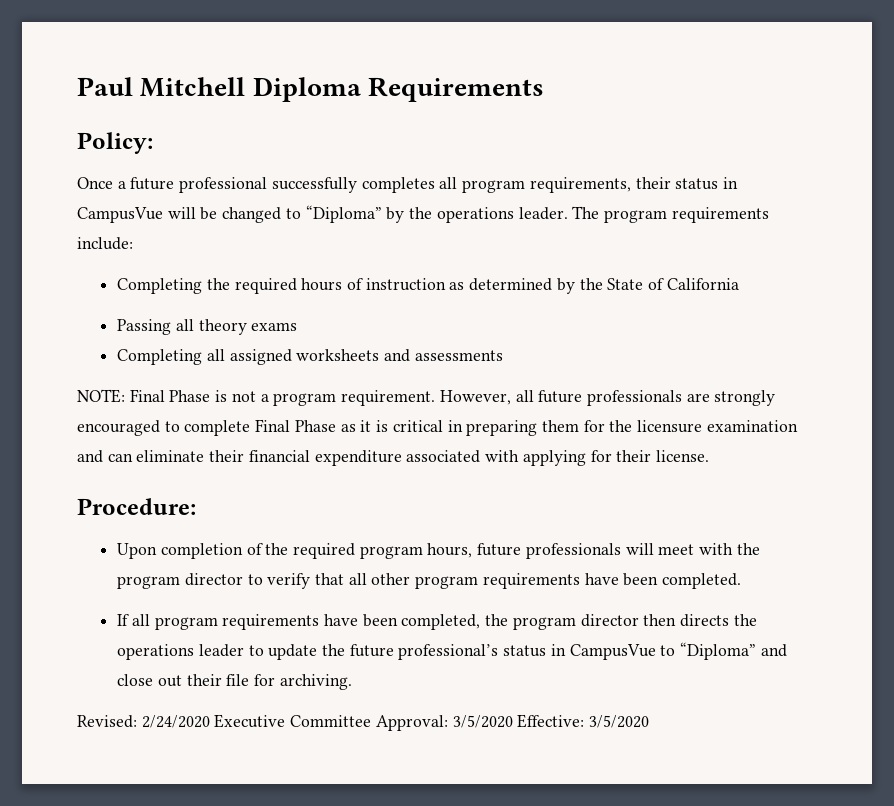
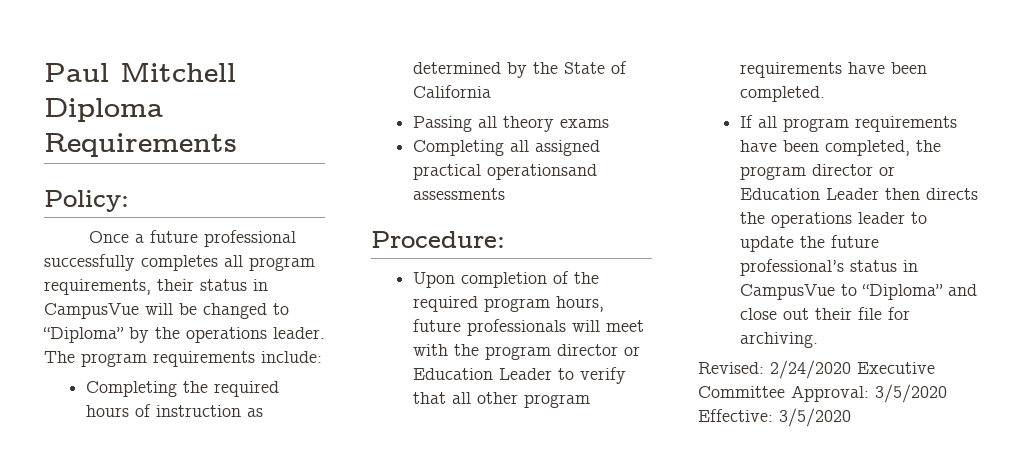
- Completing all assigned worksheets and assessments
+ Completing all assigned practical operationsand assessments
- NOTE: Final Phase is not a program requirement. However, all future professionals are strongly encouraged to complete Final Phase as it is critical in preparing them for the licensure examination and can eliminate their financial expenditure associated with applying for their license.
- Upon completion of the required program hours, future professionals will meet with the program director to verify that all other program requirements have been completed.
+ Upon completion of the required program hours, future professionals will meet with the program director or Education Leader to verify that all other program requirements have been completed.
- If all program requirements have been completed, the program director then directs the operations leader to update the future professional’s status in CampusVue to “Diploma” and close out their file for archiving.
+ If all program requirements have been completed, the program director or Education Leader then directs the operations leader to update the future professional’s status in CampusVue to “Diploma” and close out their file for archiving.

